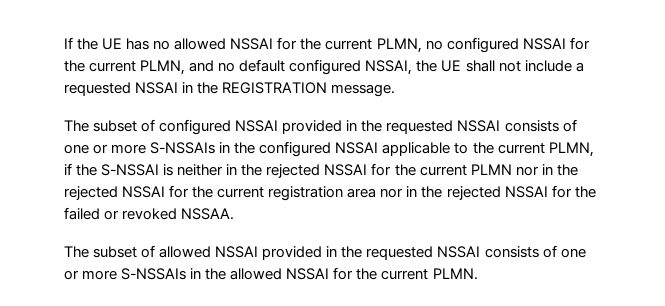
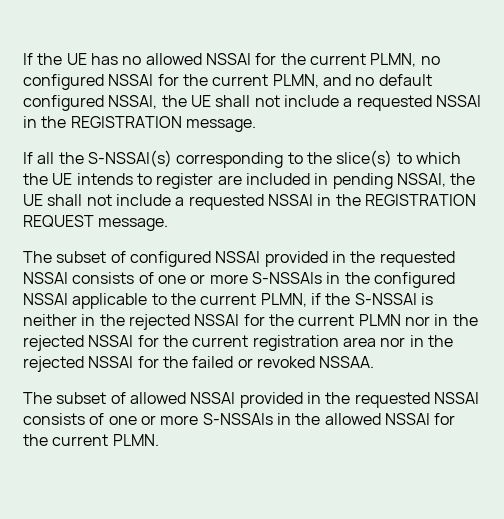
+ If all the S-NSSAI(s) corresponding to the slice(s) to which the UE intends to register are included in pending NSSAI, the UE shall not include a requested NSSAI in the REGISTRATION REQUEST message.

